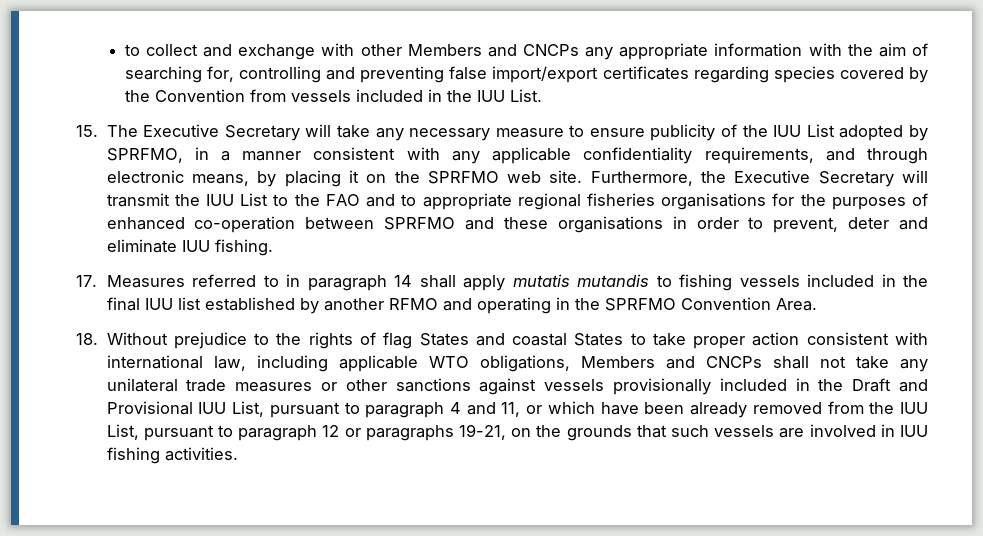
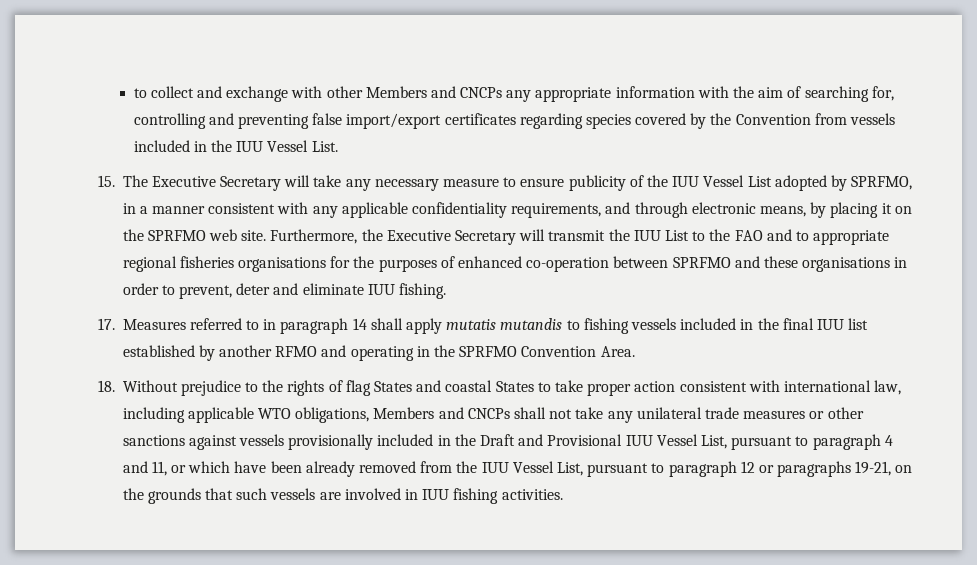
- to collect and exchange with other Members and CNCPs any appropriate information with the aim of searching for, controlling and preventing false import/export certificates regarding species covered by the Convention from vessels included in the IUU List.
+ to collect and exchange with other Members and CNCPs any appropriate information with the aim of searching for, controlling and preventing false import/export certificates regarding species covered by the Convention from vessels included in the IUU Vessel List.
- 15. The Executive Secretary will take any necessary measure to ensure publicity of the IUU List adopted by SPRFMO, in a manner consistent with any applicable confidentiality requirements, and through electronic means, by placing it on the SPRFMO web site.
+ 15. The Executive Secretary will take any necessary measure to ensure publicity of the IUU Vessel List adopted by SPRFMO, in a manner consistent with any applicable confidentiality requirements, and through electronic means, by placing it on the SPRFMO web site.
- 18. Without prejudice to the rights of flag States and coastal States to take proper action consistent with international law, including applicable WTO obligations, Members and CNCPs shall not take any unilateral trade measures or other sanctions against vessels provisionally included in the Draft and Provisional IUU List, pursuant to paragraph 4 and 11, or which have been already removed from the IUU List, pursuant to paragraph 12 or paragraphs 19-21, on the grounds that such vessels are involved in IUU fishing activities.
+ 18. Without prejudice to the rights of flag States and coastal States to take proper action consistent with international law, including applicable WTO obligations, Members and CNCPs shall not take any unilateral trade measures or other sanctions against vessels provisionally included in the Draft and Provisional IUU Vessel List, pursuant to paragraph 4 and 11, or which have been already removed from the IUU Vessel List, pursuant to paragraph 12 or paragraphs 19-21, on the grounds that such vessels are involved in IUU fishing activities.

